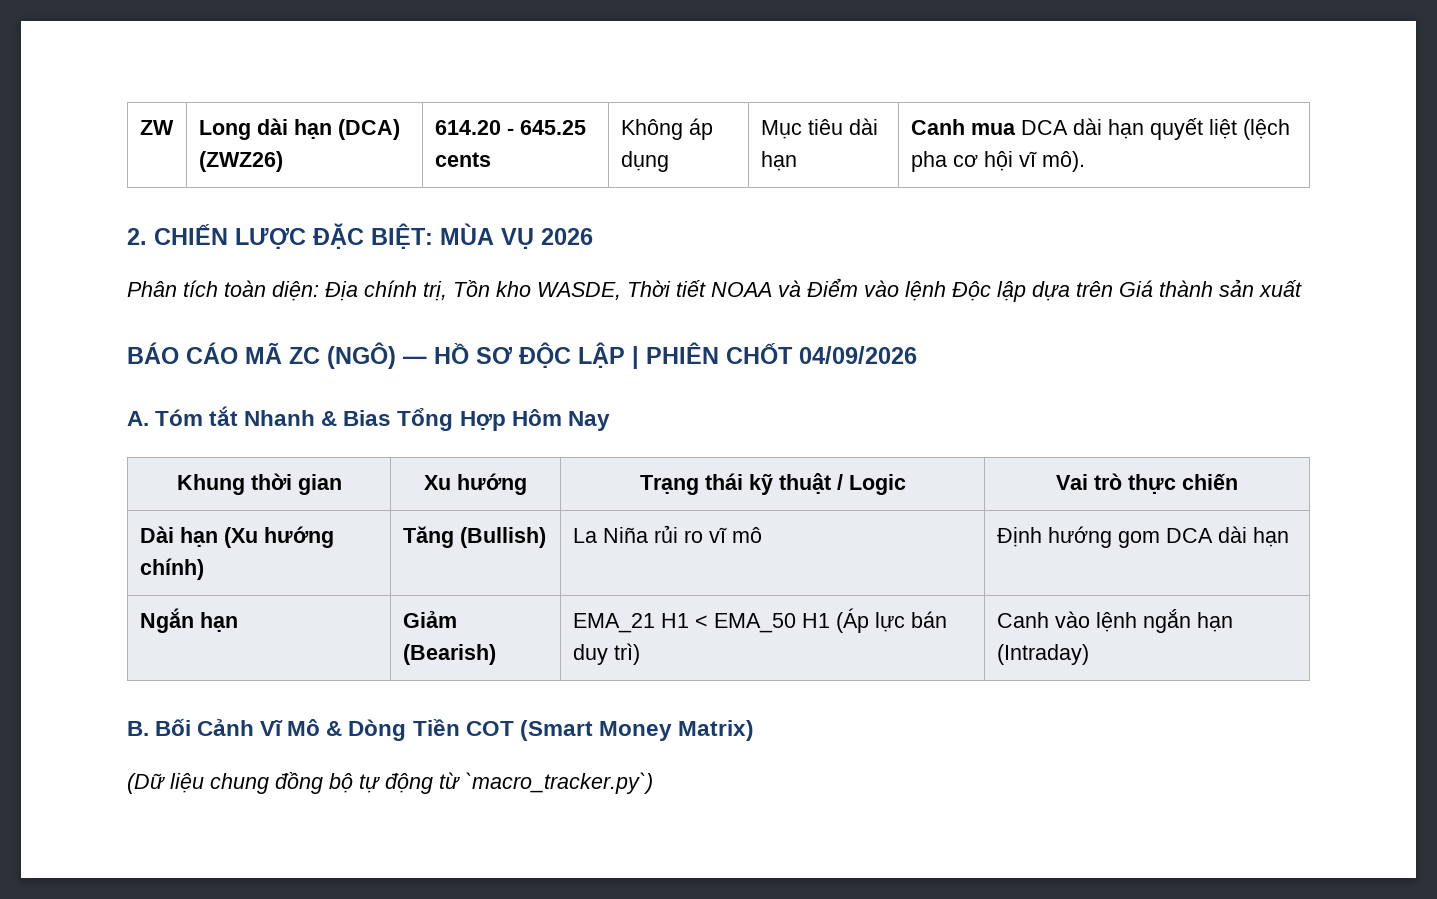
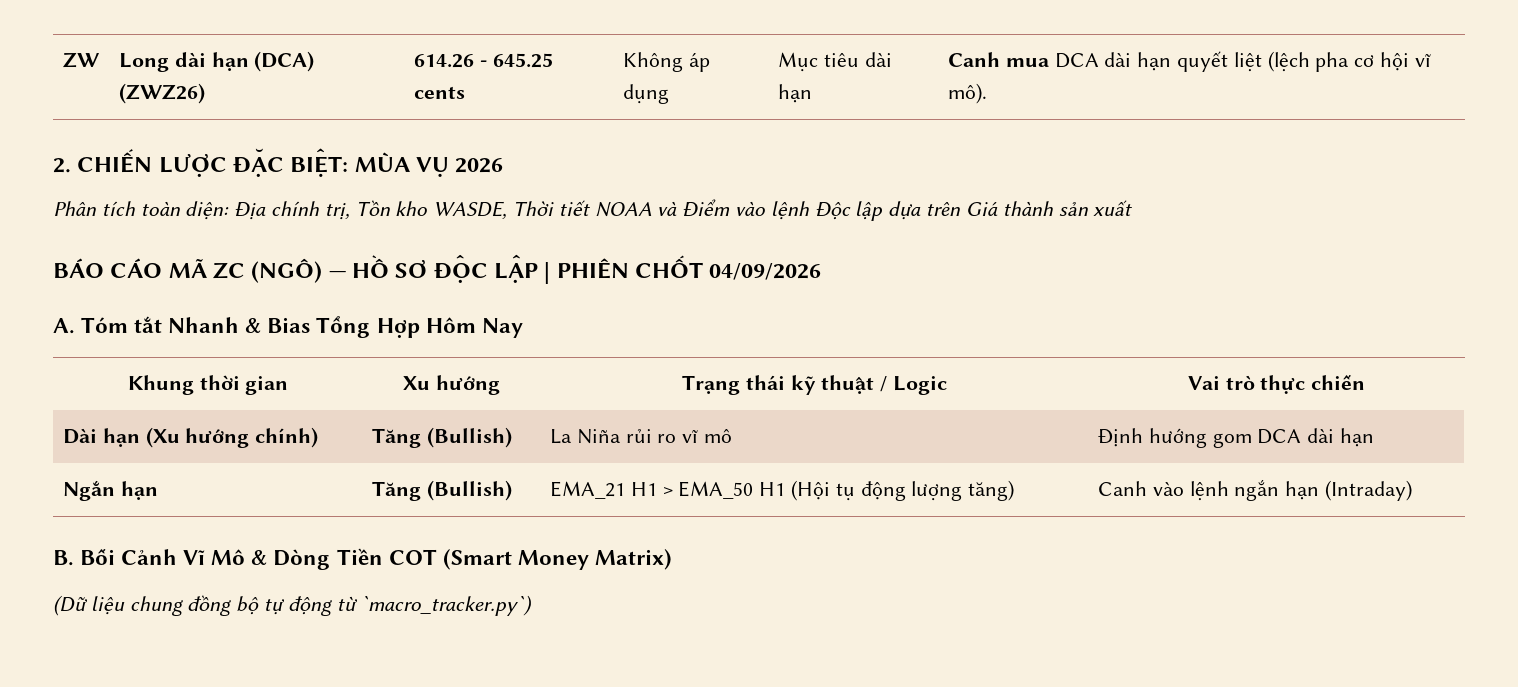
- ZW | Long dài hạn (DCA) (ZWZ26) | 614.20 - 645.25 cents | Không áp dụng | Mục tiêu dài hạn | Canh mua DCA dài hạn quyết liệt (lệch pha cơ hội vĩ mô).
+ ZW | Long dài hạn (DCA) (ZWZ26) | 614.26 - 645.25 cents | Không áp dụng | Mục tiêu dài hạn | Canh mua DCA dài hạn quyết liệt (lệch pha cơ hội vĩ mô).
- Ngắn hạn | Giảm (Bearish) | EMA_21 H1 < EMA_50 H1 (Áp lực bán duy trì) | Canh vào lệnh ngắn hạn (Intraday)
+ Ngắn hạn | Tăng (Bullish) | EMA_21 H1 > EMA_50 H1 (Hội tụ động lượng tăng) | Canh vào lệnh ngắn hạn (Intraday)

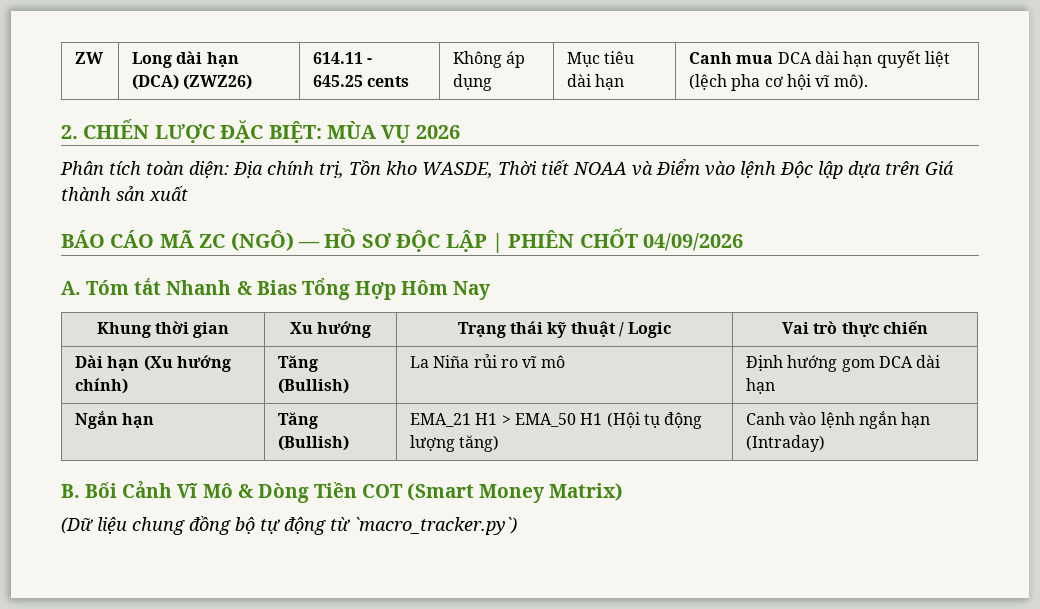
- ZW | Long dài hạn (DCA) (ZWZ26) | 614.26 - 645.25 cents | Không áp dụng | Mục tiêu dài hạn | Canh mua DCA dài hạn quyết liệt (lệch pha cơ hội vĩ mô).
+ ZW | Long dài hạn (DCA) (ZWZ26) | 614.11 - 645.25 cents | Không áp dụng | Mục tiêu dài hạn | Canh mua DCA dài hạn quyết liệt (lệch pha cơ hội vĩ mô).

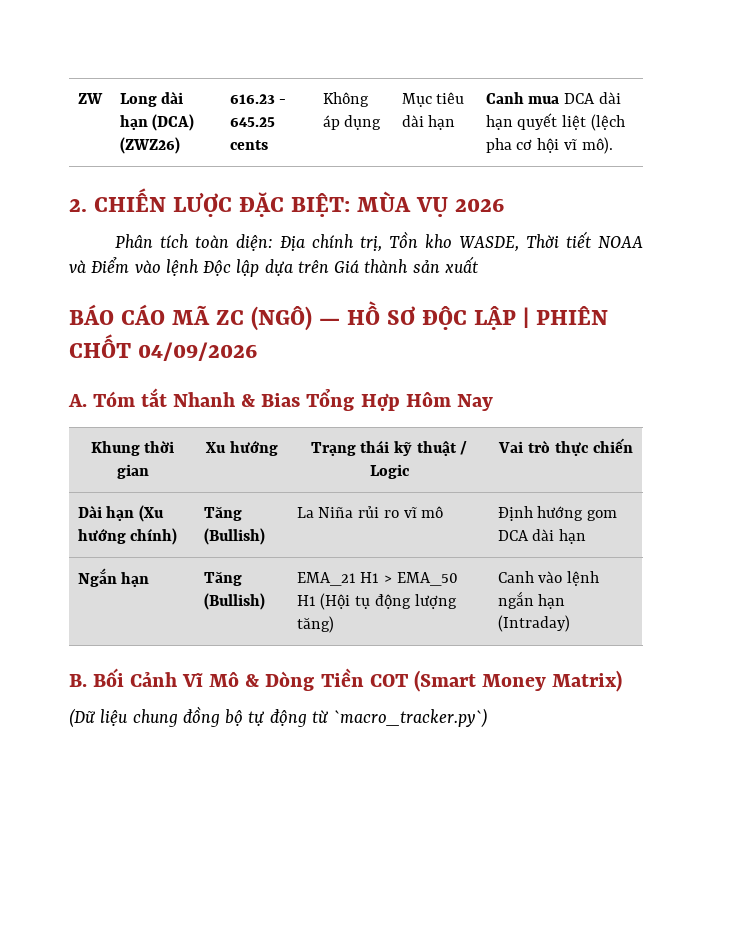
- ZW | Long dài hạn (DCA) (ZWZ26) | 614.11 - 645.25 cents | Không áp dụng | Mục tiêu dài hạn | Canh mua DCA dài hạn quyết liệt (lệch pha cơ hội vĩ mô).
+ ZW | Long dài hạn (DCA) (ZWZ26) | 616.23 - 645.25 cents | Không áp dụng | Mục tiêu dài hạn | Canh mua DCA dài hạn quyết liệt (lệch pha cơ hội vĩ mô).

